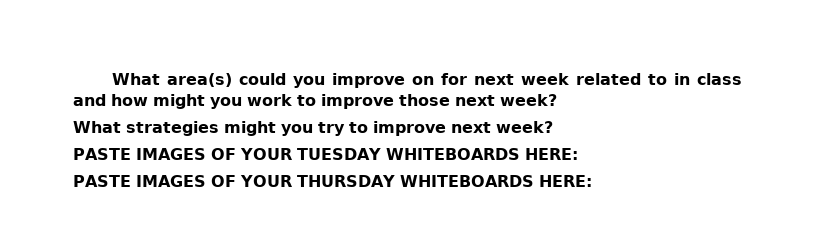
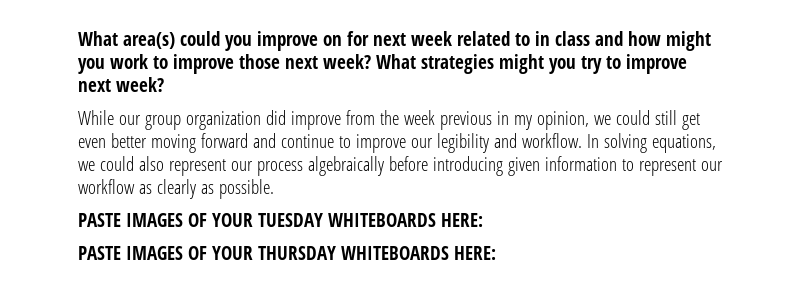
- What area(s) could you improve on for next week related to in class and how might you work to improve those next week?
- What strategies might you try to improve next week?
+ What area(s) could you improve on for next week related to in class and how might you work to improve those next week? What strategies might you try to improve next week?
+ While our group organization did improve from the week previous in my opinion, we could still get even better moving forward and continue to improve our legibility and workflow. In solving equations, we could also represent our process algebraically before introducing given information to represent our workflow as clearly as possible.

